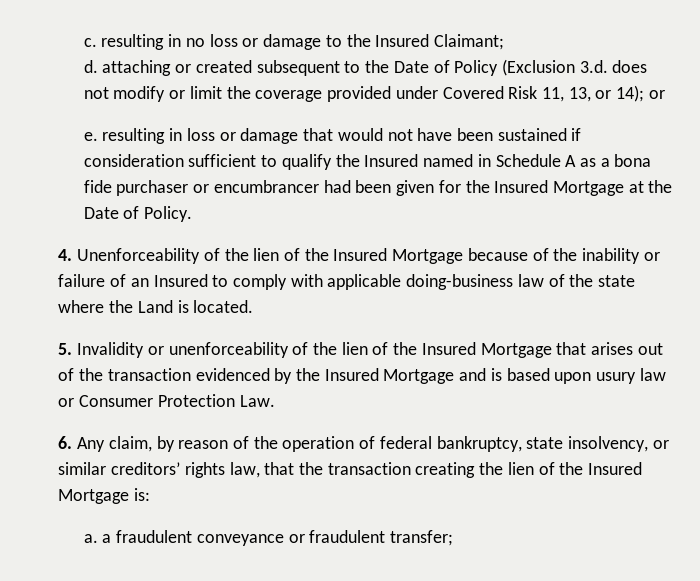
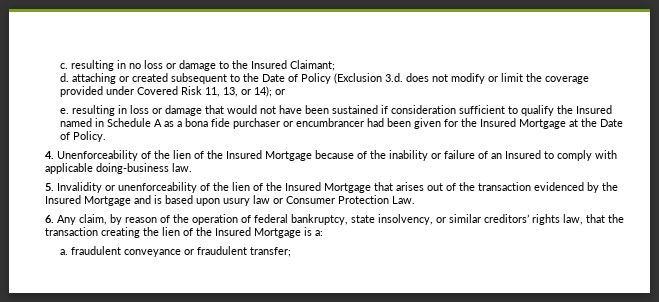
- 4. Unenforceability of the lien of the Insured Mortgage because of the inability or failure of an Insured to comply with applicable doing-business law of the state where the Land is located.
+ 4. Unenforceability of the lien of the Insured Mortgage because of the inability or failure of an Insured to comply with applicable doing-business law.
- 6. Any claim, by reason of the operation of federal bankruptcy, state insolvency, or similar creditors’ rights law, that the transaction creating the lien of the Insured Mortgage is:
+ 6. Any claim, by reason of the operation of federal bankruptcy, state insolvency, or similar creditors’ rights law, that the transaction creating the lien of the Insured Mortgage is a:
- a. a fraudulent conveyance or fraudulent transfer;
+ a. fraudulent conveyance or fraudulent transfer;

